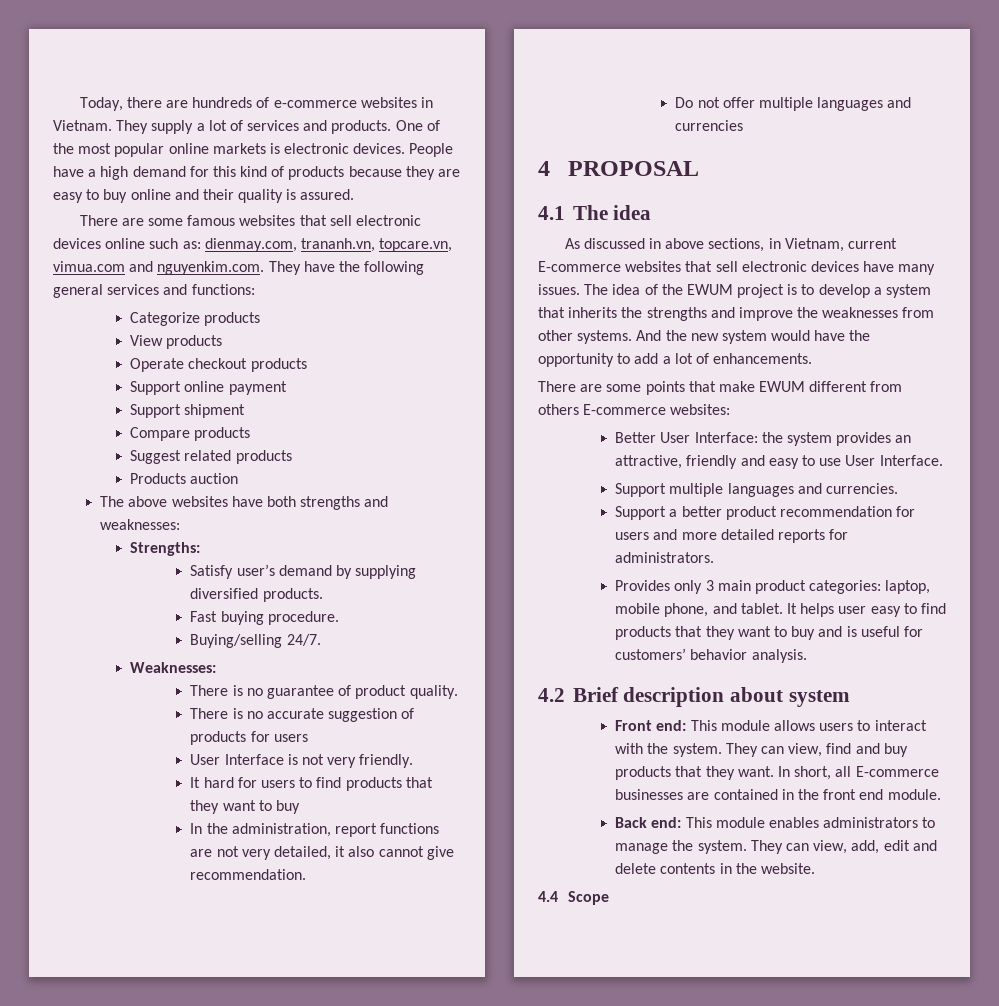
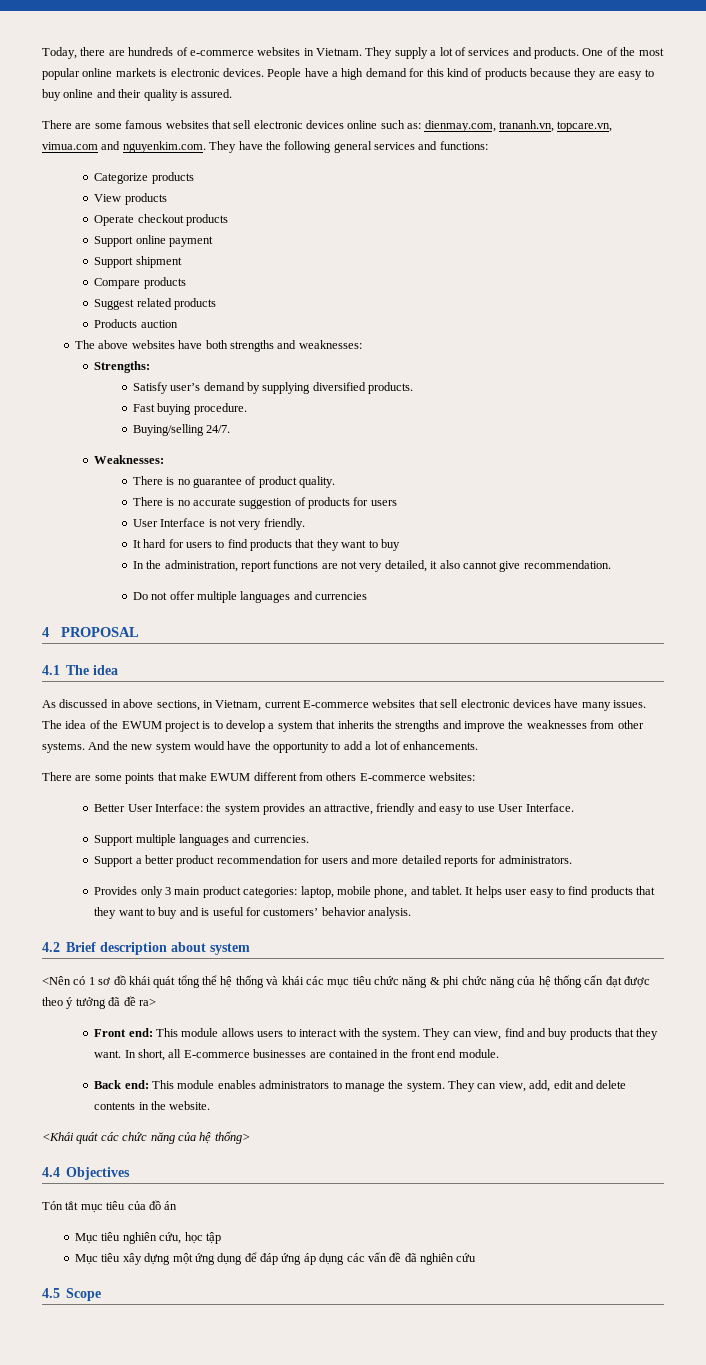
+ <Nên có 1 sơ đồ khái quát tổng thể hệ thống và khái các mục tiêu chức năng & phi chức năng của hệ thống cấn đạt được theo ý tưởng đã đề ra>
- 4.4 Scope
+ <Khái quát các chức năng của hệ thống>
+ 4.4 Objectives
+ Tón tắt mục tiêu của đồ án
+ Mục tiêu nghiên cứu, học tập
+ Mục tiêu xây dựng một ứng dụng để đáp ứng áp dụng các vấn đề đã nghiên cứu
+ 4.5 Scope

